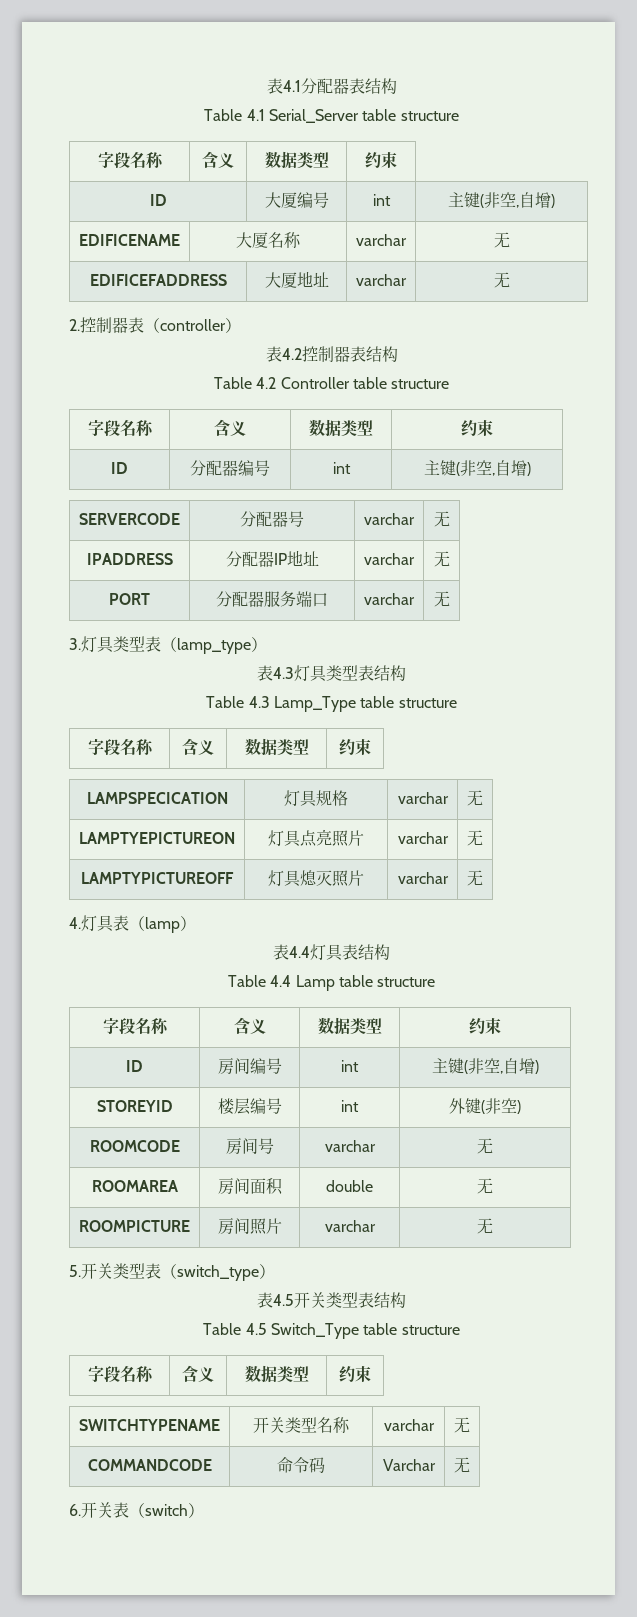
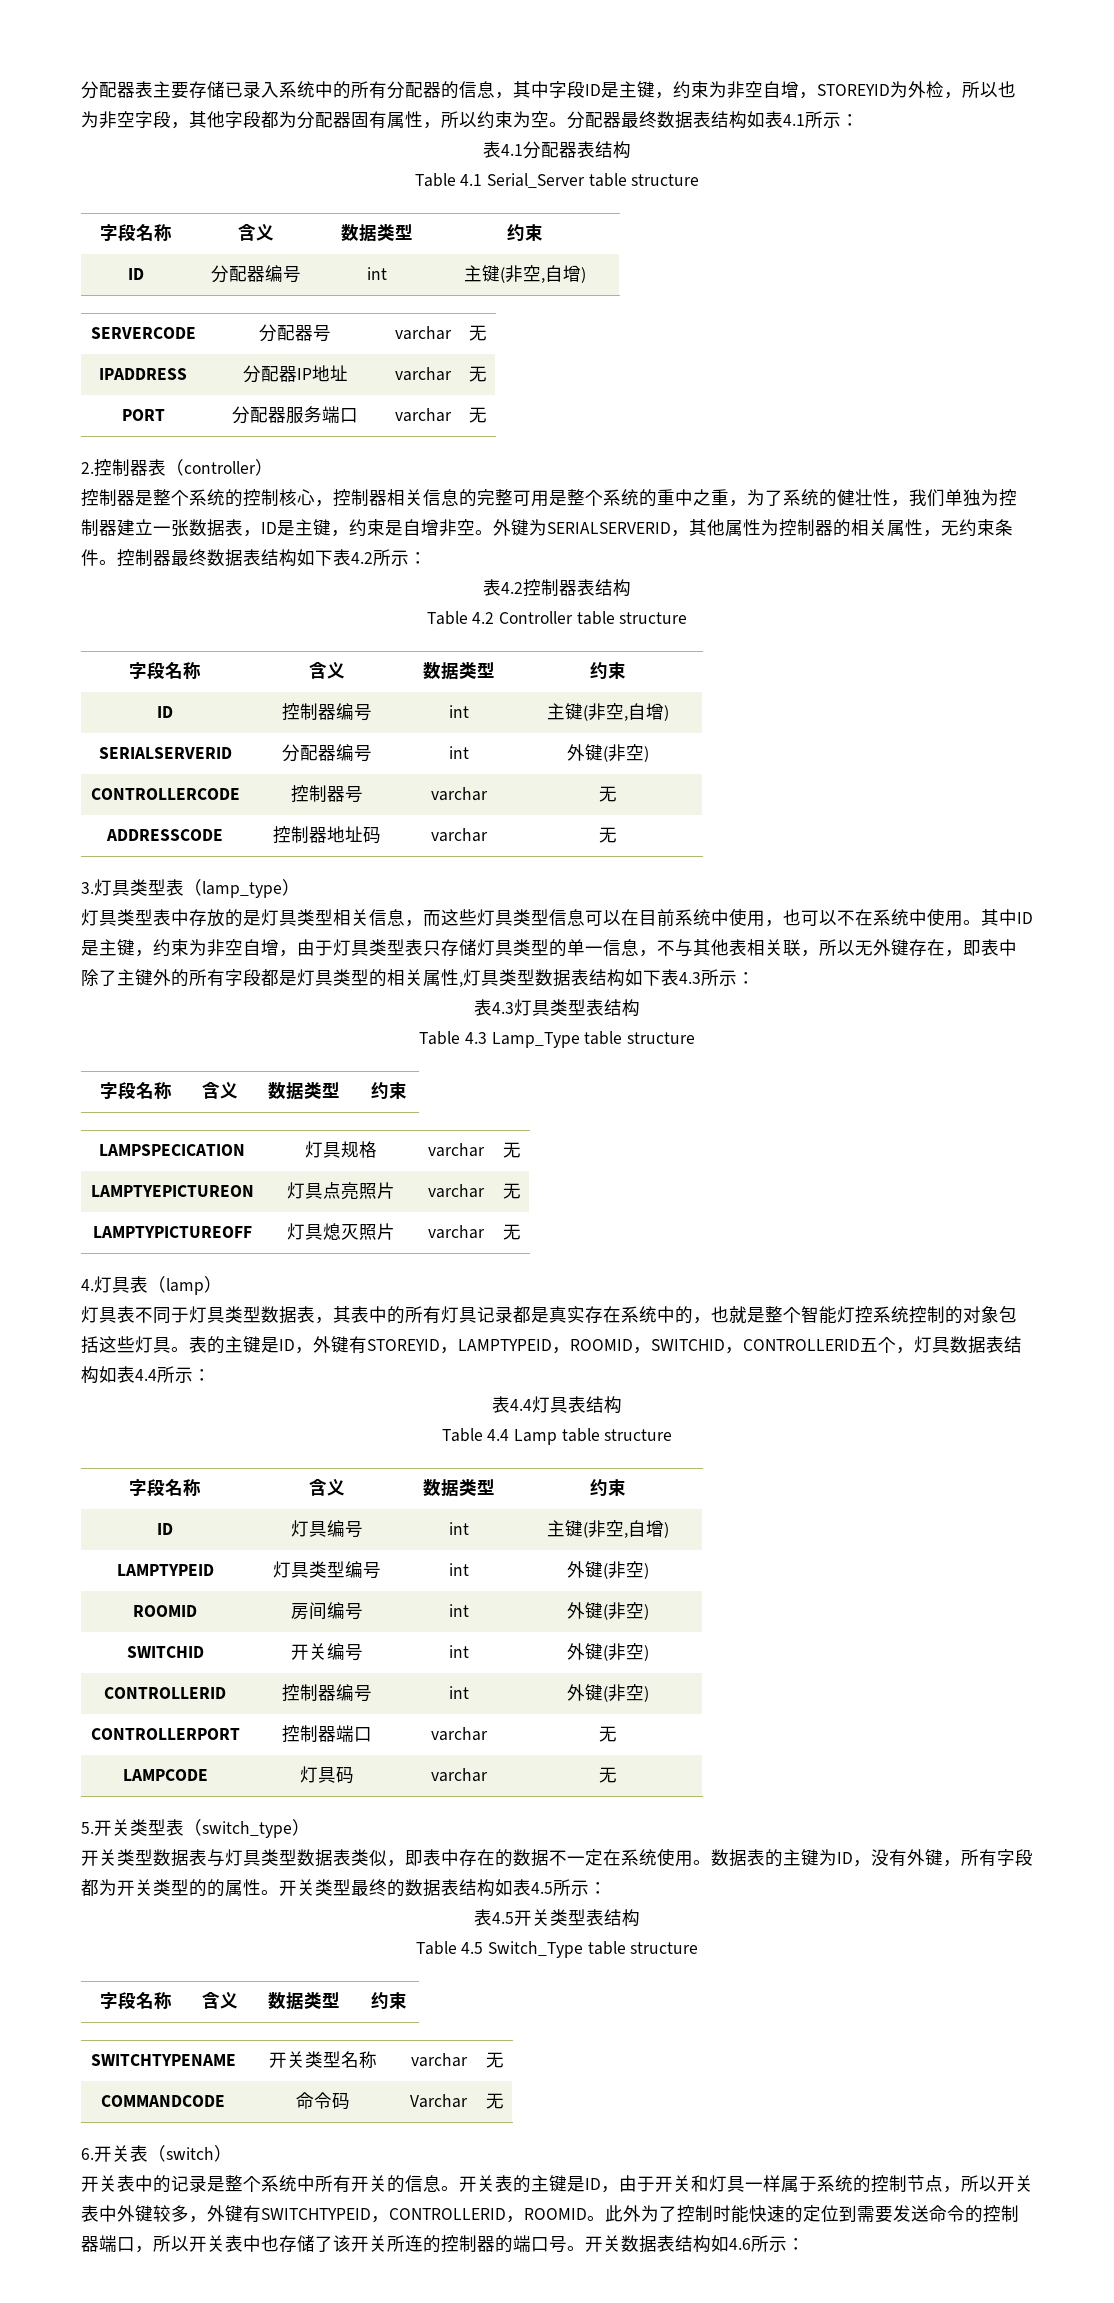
+ 分配器表主要存储已录入系统中的所有分配器的信息，其中字段ID是主键，约束为非空自增，STOREYID为外检，所以也为非空字段，其他字段都为分配器固有属性，所以约束为空。分配器最终数据表结构如表4.1所示：
- ID | 大厦编号 | int | 主键(非空,自增)
- EDIFICENAME | 大厦名称 | varchar | 无
- EDIFICEFADDRESS | 大厦地址 | varchar | 无
- 2.控制器表（controller）
- 表4.2控制器表结构
- Table 4.2 Controller table structure
- 字段名称 | 含义 | 数据类型 | 约束
+ 2.控制器表（controller）
+ 控制器是整个系统的控制核心，控制器相关信息的完整可用是整个系统的重中之重，为了系统的健壮性，我们单独为控制器建立一张数据表，ID是主键，约束是自增非空。外键为SERIALSERVERID，其他属性为控制器的相关属性，无约束条件。控制器最终数据表结构如下表4.2所示：
+ 表4.2控制器表结构
+ Table 4.2 Controller table structure
+ 字段名称 | 含义 | 数据类型 | 约束
+ ID | 控制器编号 | int | 主键(非空,自增)
+ SERIALSERVERID | 分配器编号 | int | 外键(非空)
+ CONTROLLERCODE | 控制器号 | varchar | 无
+ ADDRESSCODE | 控制器地址码 | varchar | 无
+ 灯具类型表中存放的是灯具类型相关信息，而这些灯具类型信息可以在目前系统中使用，也可以不在系统中使用。其中ID是主键，约束为非空自增，由于灯具类型表只存储灯具类型的单一信息，不与其他表相关联，所以无外键存在，即表中除了主键外的所有字段都是灯具类型的相关属性,灯具类型数据表结构如下表4.3所示：
+ 灯具表不同于灯具类型数据表，其表中的所有灯具记录都是真实存在系统中的，也就是整个智能灯控系统控制的对象包括这些灯具。表的主键是ID，外键有STOREYID，LAMPTYPEID，ROOMID，SWITCHID，CONTROLLERID五个，灯具数据表结构如表4.4所示：
- ID | 房间编号 | int | 主键(非空,自增)
- STOREYID | 楼层编号 | int | 外键(非空)
- ROOMCODE | 房间号 | varchar | 无
- ROOMAREA | 房间面积 | double | 无
- ROOMPICTURE | 房间照片 | varchar | 无
+ ID | 灯具编号 | int | 主键(非空,自增)
+ LAMPTYPEID | 灯具类型编号 | int | 外键(非空)
+ ROOMID | 房间编号 | int | 外键(非空)
+ SWITCHID | 开关编号 | int | 外键(非空)
+ CONTROLLERID | 控制器编号 | int | 外键(非空)
+ CONTROLLERPORT | 控制器端口 | varchar | 无
+ LAMPCODE | 灯具码 | varchar | 无
+ 开关类型数据表与灯具类型数据表类似，即表中存在的数据不一定在系统使用。数据表的主键为ID，没有外键，所有字段都为开关类型的的属性。开关类型最终的数据表结构如表4.5所示：
+ 开关表中的记录是整个系统中所有开关的信息。开关表的主键是ID，由于开关和灯具一样属于系统的控制节点，所以开关表中外键较多，外键有SWITCHTYPEID，CONTROLLERID，ROOMID。此外为了控制时能快速的定位到需要发送命令的控制器端口，所以开关表中也存储了该开关所连的控制器的端口号。开关数据表结构如4.6所示：

